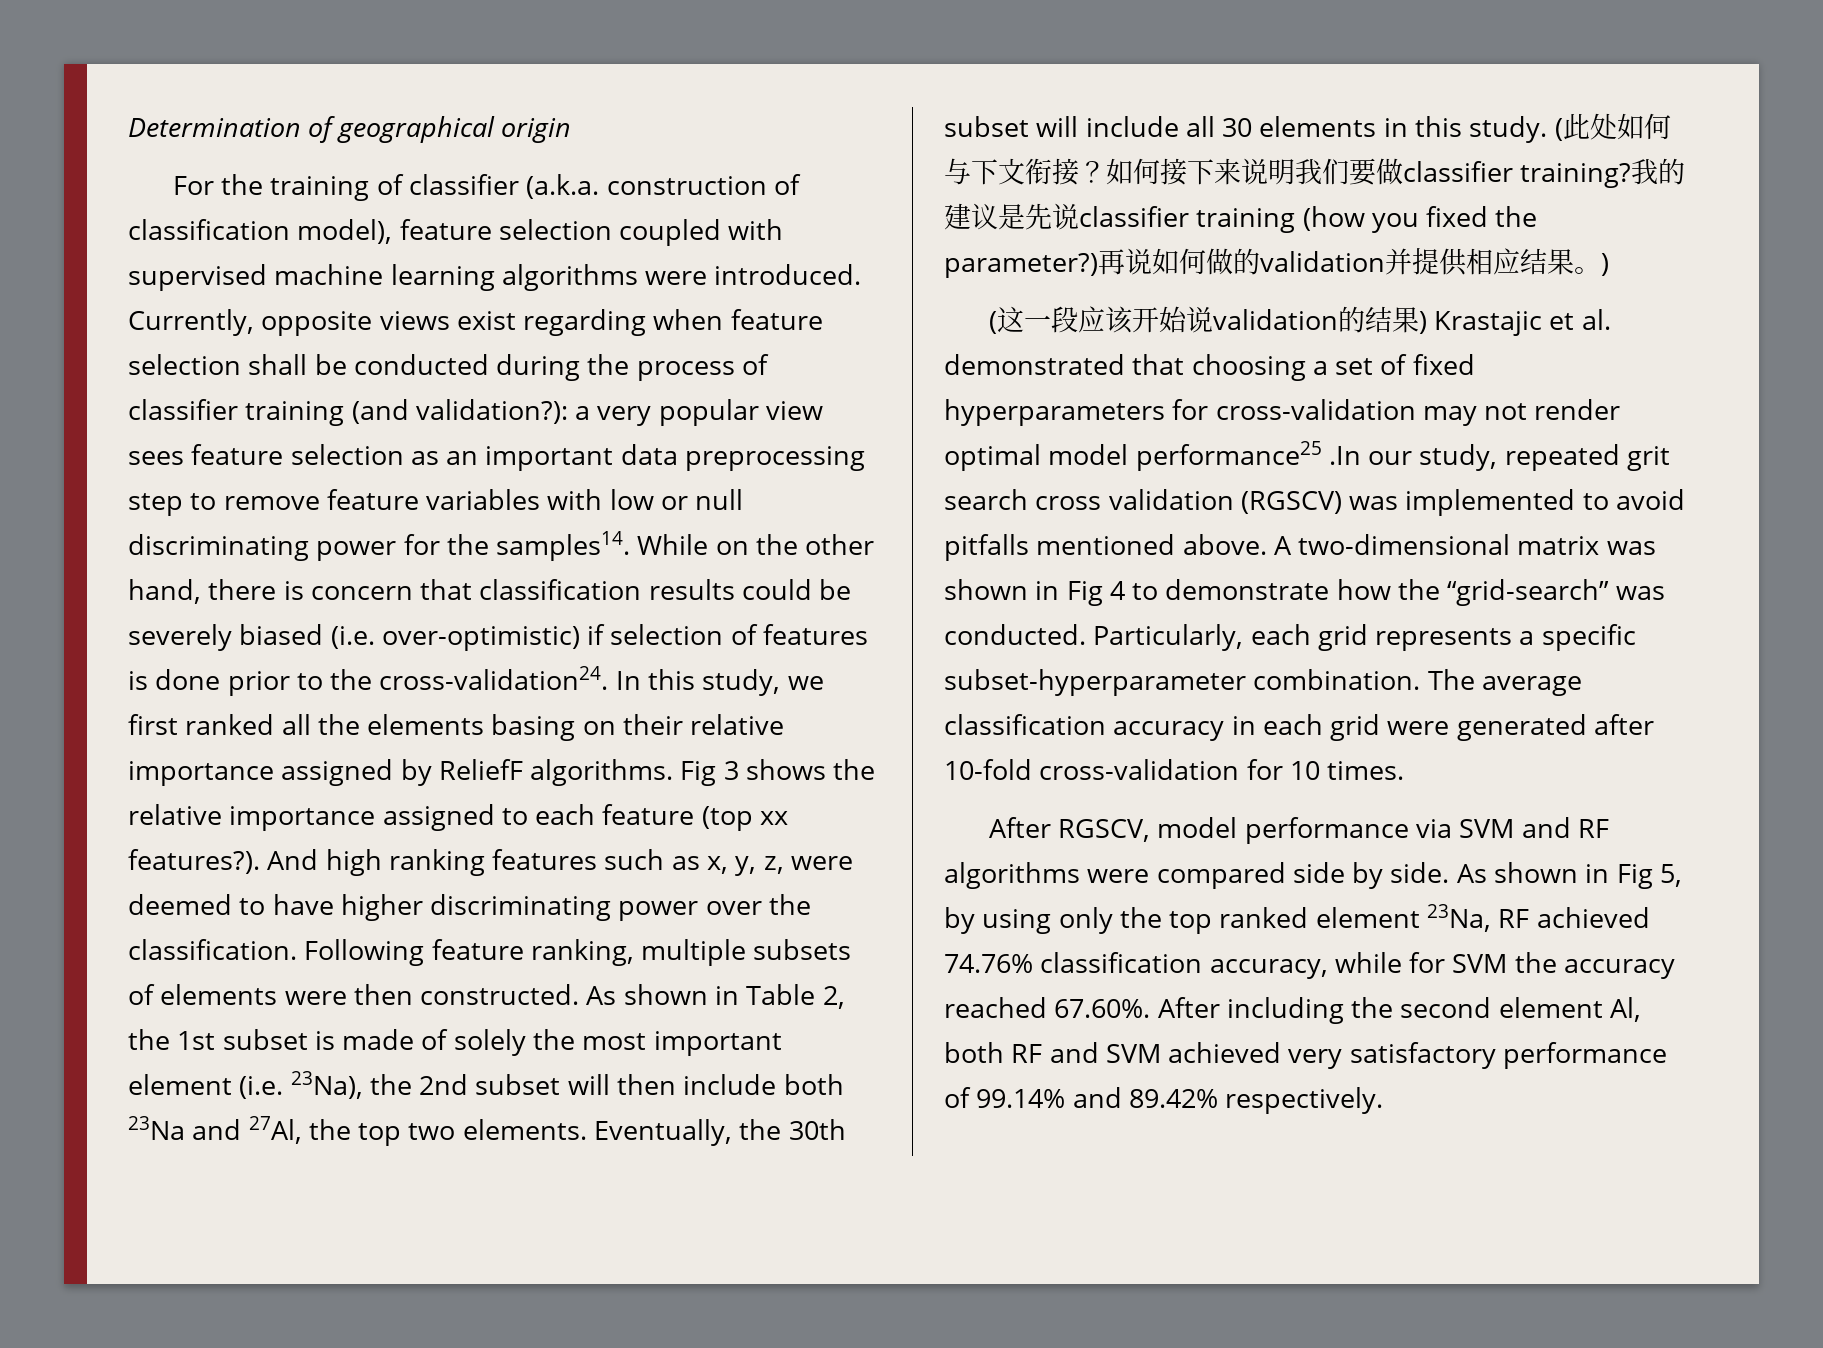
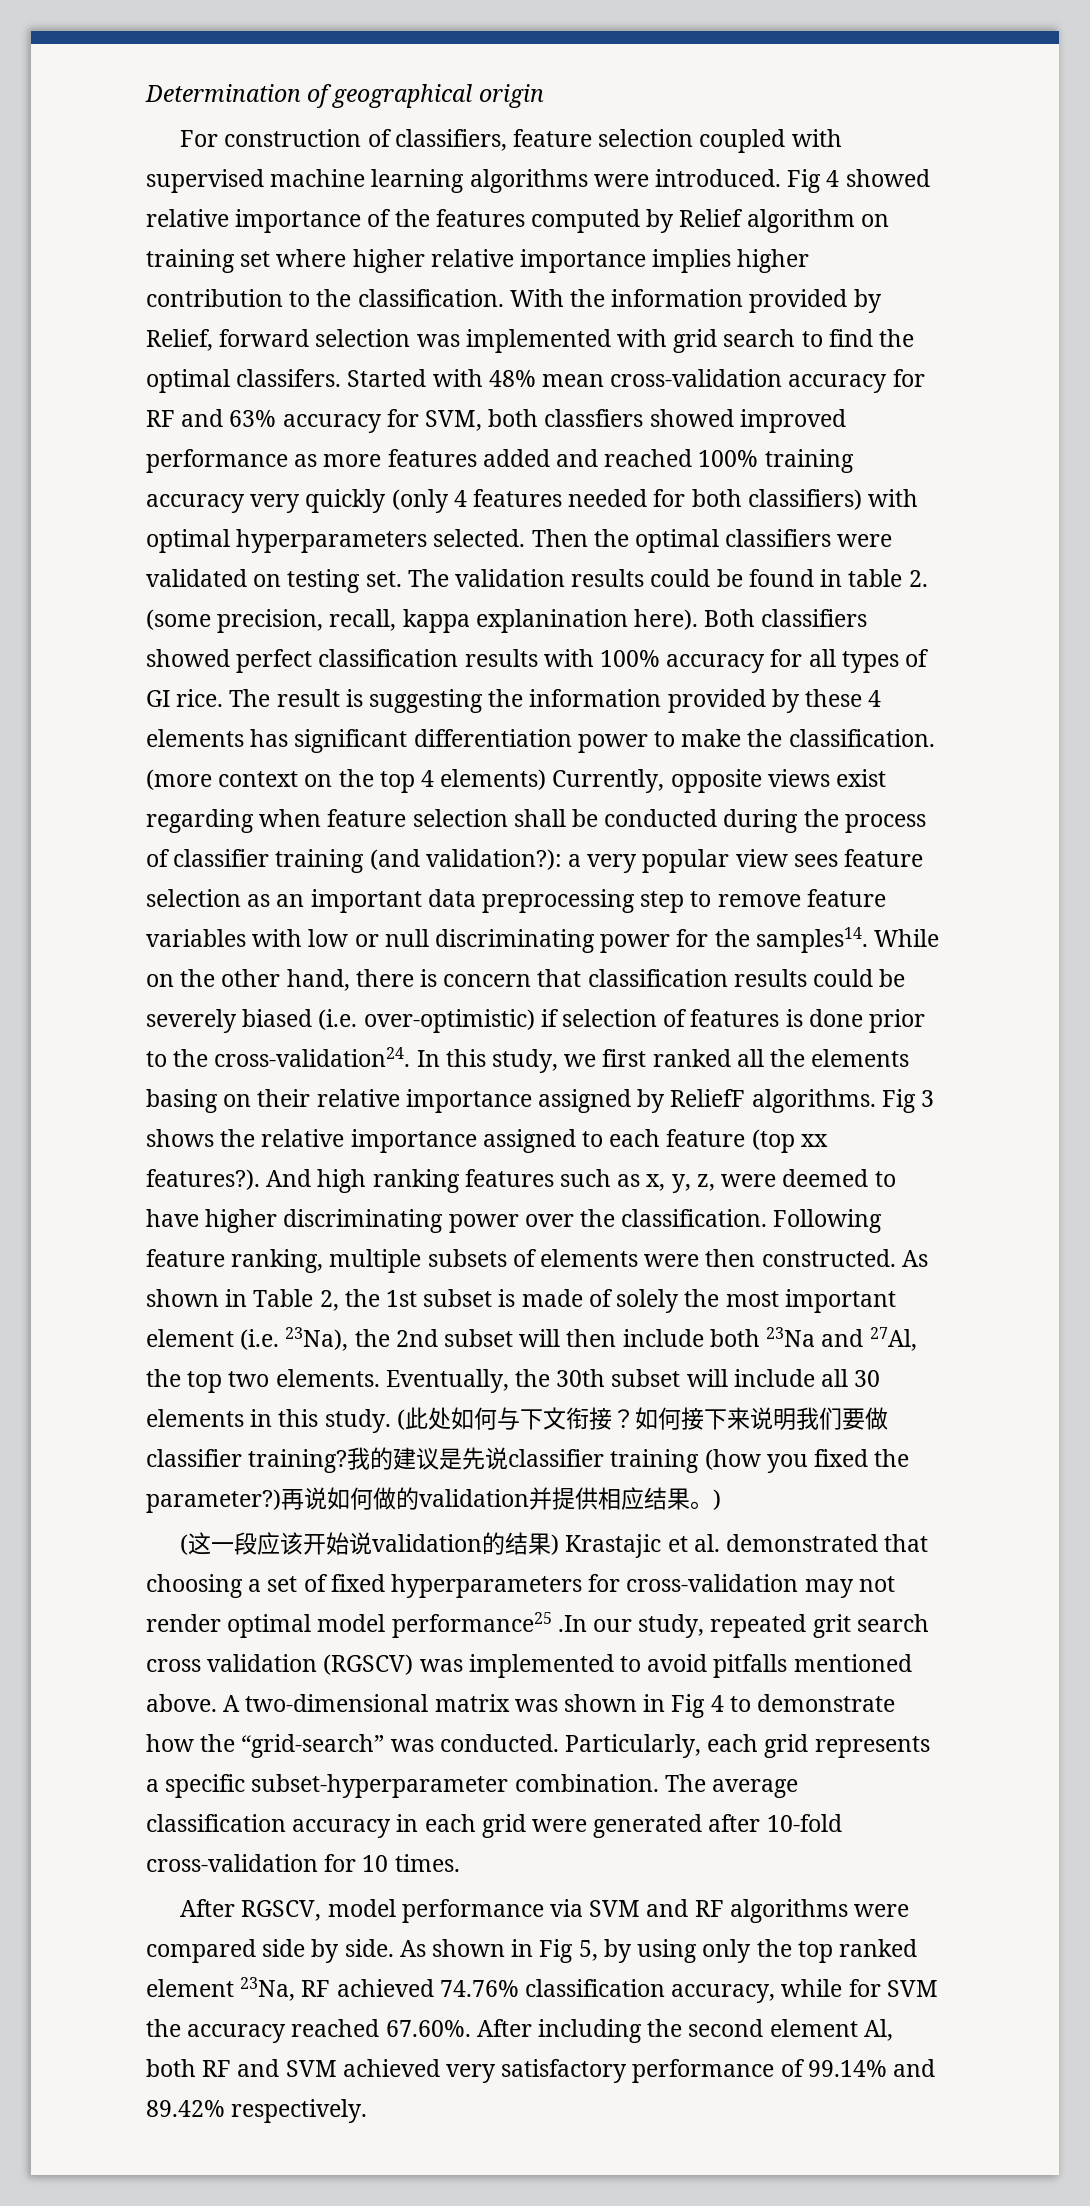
- For the training of classifier (a.k.a. construction of classification model), feature selection coupled with supervised machine learning algorithms were introduced.
+ For construction of classifiers, feature selection coupled with supervised machine learning algorithms were introduced.
- Currently, opposite views exist regarding when feature selection shall be conducted during the process of classifier training (and validation?): a very popular view sees feature selection as an important data preprocessing step to remove feature variables with low or null discriminating power for the samples14.
+ Fig 4 showed relative importance of the features computed by Relief algorithm on training set where higher relative importance implies higher contribution to the classification. With the information provided by Relief, forward selection was implemented with grid search to find the optimal classifers. Started with 48% mean cross-validation accuracy for RF and 63% accuracy for SVM, both classfiers showed improved performance as more features added and reached 100% training accuracy very quickly (only 4 features needed for both classifiers) with optimal hyperparameters selected. Then the optimal classifiers were validated on testing set. The validation results could be found in table 2. (some precision, recall, kappa explanination here). Both classifiers showed perfect classification results with 100% accuracy for all types of GI rice. The result is suggesting the information provided by these 4 elements has significant differentiation power to make the classification. (more context on the top 4 elements) Currently, opposite views exist regarding when feature selection shall be conducted during the process of classifier training (and validation?): a very popular view sees feature selection as an important data preprocessing step to remove feature variables with low or null discriminating power for the samples14.

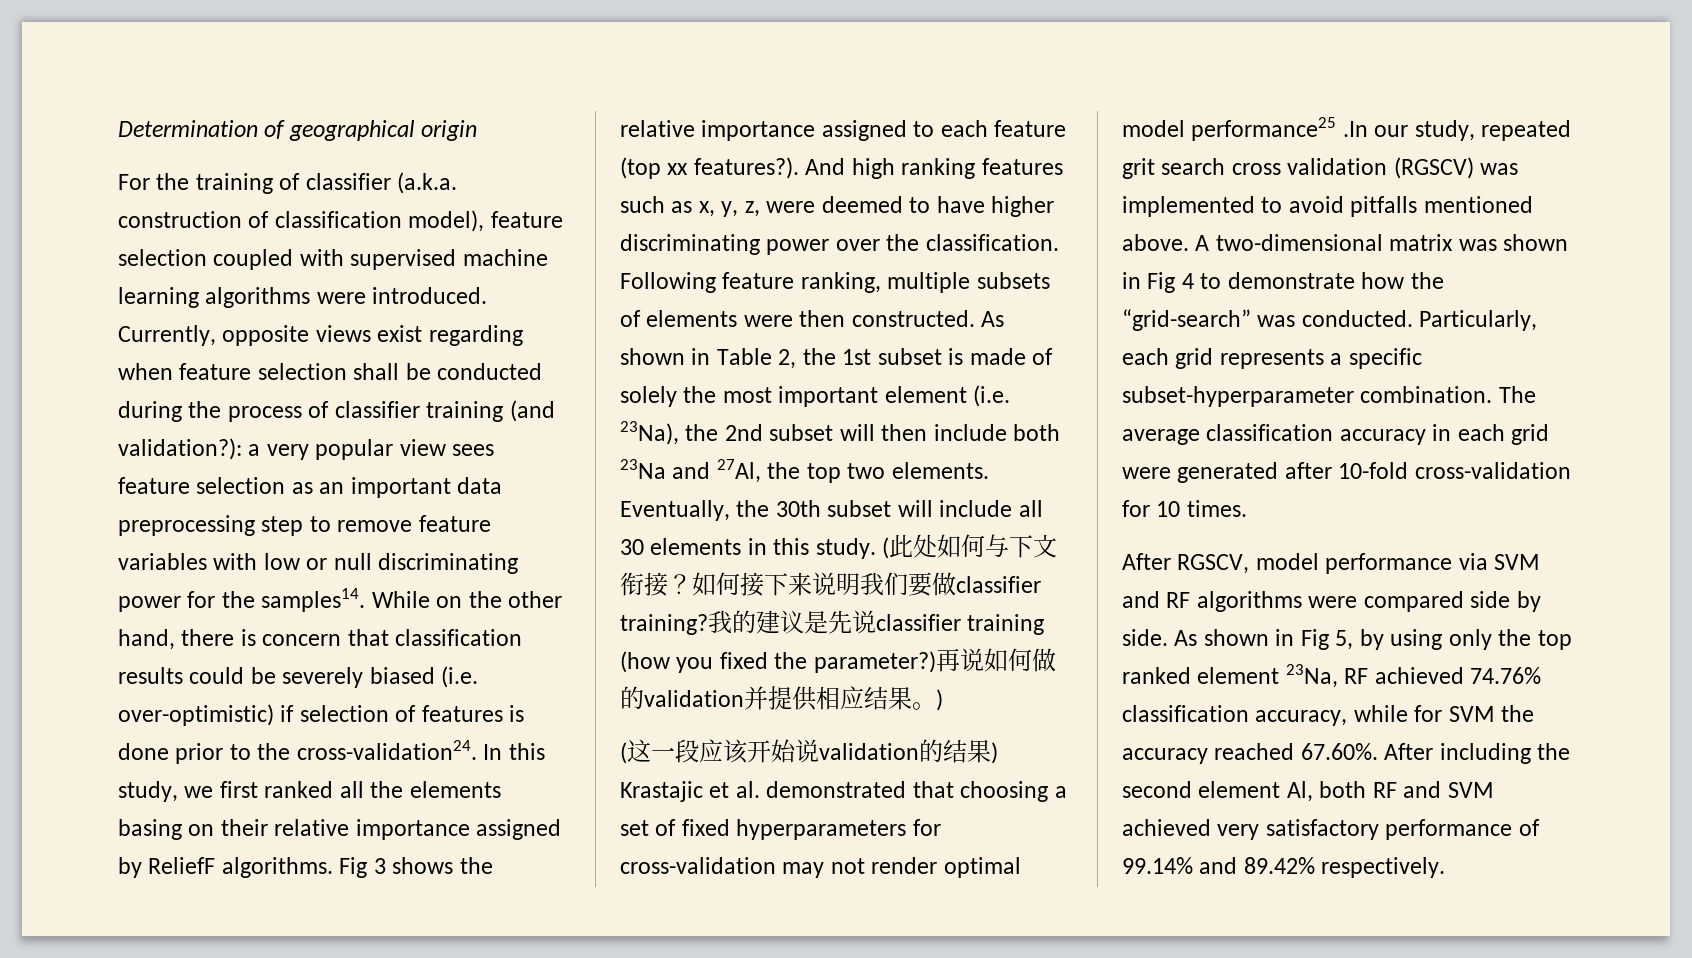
- For construction of classifiers, feature selection coupled with supervised machine learning algorithms were introduced.
+ For the training of classifier (a.k.a. construction of classification model), feature selection coupled with supervised machine learning algorithms were introduced.
- Fig 4 showed relative importance of the features computed by Relief algorithm on training set where higher relative importance implies higher contribution to the classification. With the information provided by Relief, forward selection was implemented with grid search to find the optimal classifers. Started with 48% mean cross-validation accuracy for RF and 63% accuracy for SVM, both classfiers showed improved performance as more features added and reached 100% training accuracy very quickly (only 4 features needed for both classifiers) with optimal hyperparameters selected. Then the optimal classifiers were validated on testing set. The validation results could be found in table 2. (some precision, recall, kappa explanination here). Both classifiers showed perfect classification results with 100% accuracy for all types of GI rice. The result is suggesting the information provided by these 4 elements has significant differentiation power to make the classification. (more context on the top 4 elements) Currently, opposite views exist regarding when feature selection shall be conducted during the process of classifier training (and validation?): a very popular view sees feature selection as an important data preprocessing step to remove feature variables with low or null discriminating power for the samples14.
+ Currently, opposite views exist regarding when feature selection shall be conducted during the process of classifier training (and validation?): a very popular view sees feature selection as an important data preprocessing step to remove feature variables with low or null discriminating power for the samples14.

